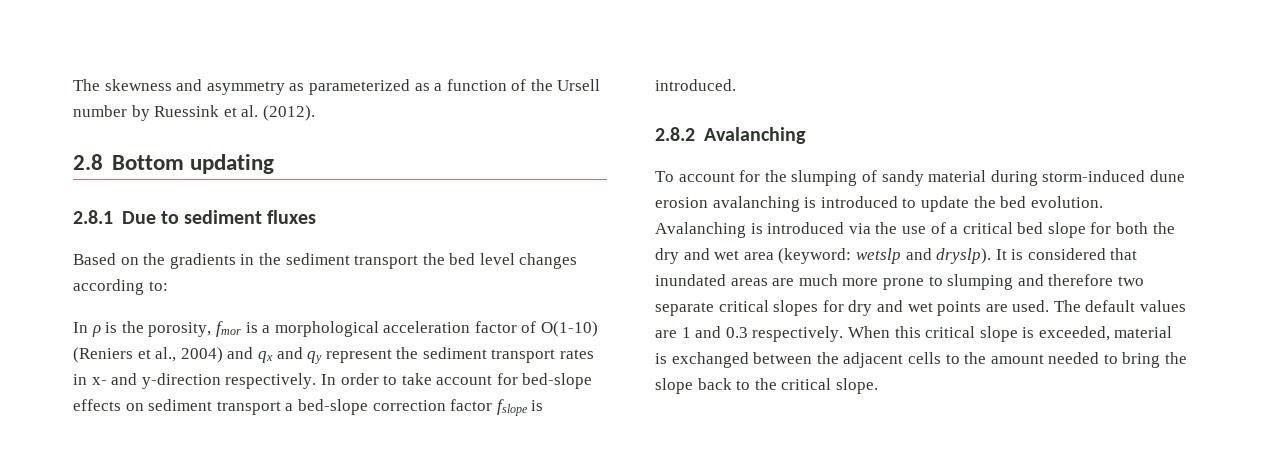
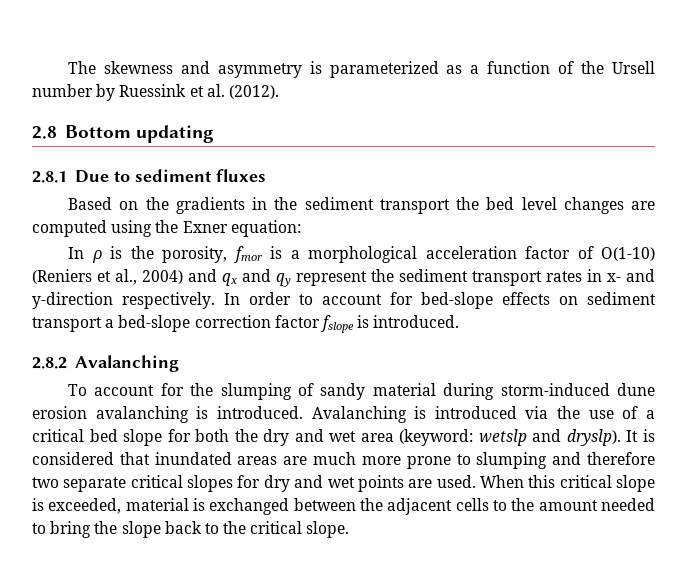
- The skewness and asymmetry as parameterized as a function of the Ursell number by Ruessink et al. (2012).
+ The skewness and asymmetry is parameterized as a function of the Ursell number by Ruessink et al. (2012).
- Based on the gradients in the sediment transport the bed level changes according to:
+ Based on the gradients in the sediment transport the bed level changes are computed using the Exner equation:
- In order to take account for bed-slope effects on sediment transport a bed-slope correction factor fslope is introduced.
+ In order to account for bed-slope effects on sediment transport a bed-slope correction factor fslope is introduced.
- To account for the slumping of sandy material during storm-induced dune erosion avalanching is introduced to update the bed evolution.
+ To account for the slumping of sandy material during storm-induced dune erosion avalanching is introduced.
- The default values are 1 and 0.3 respectively.

